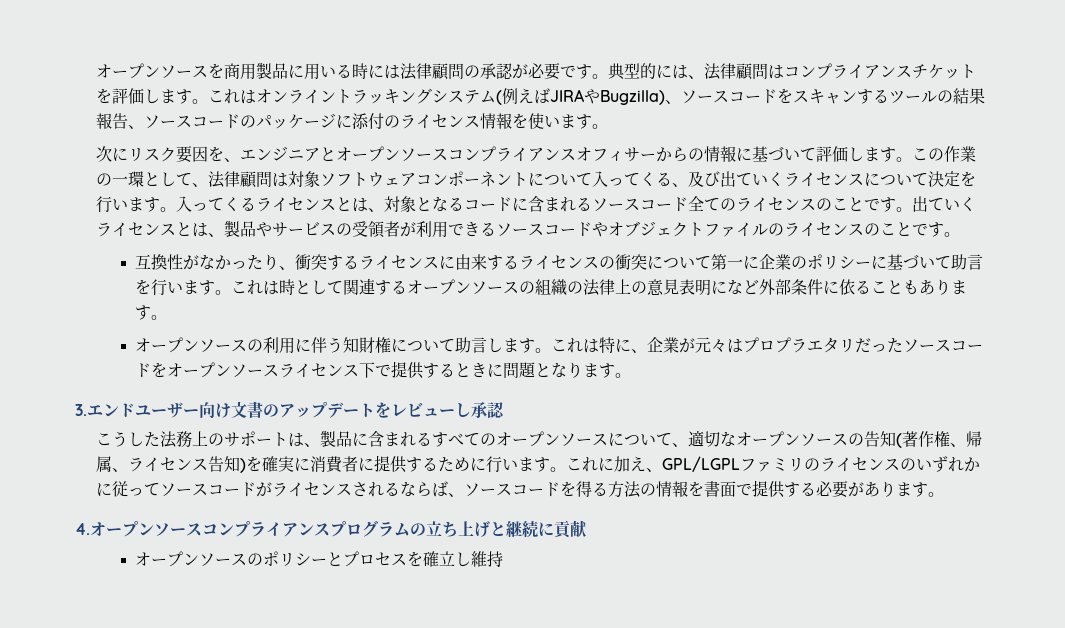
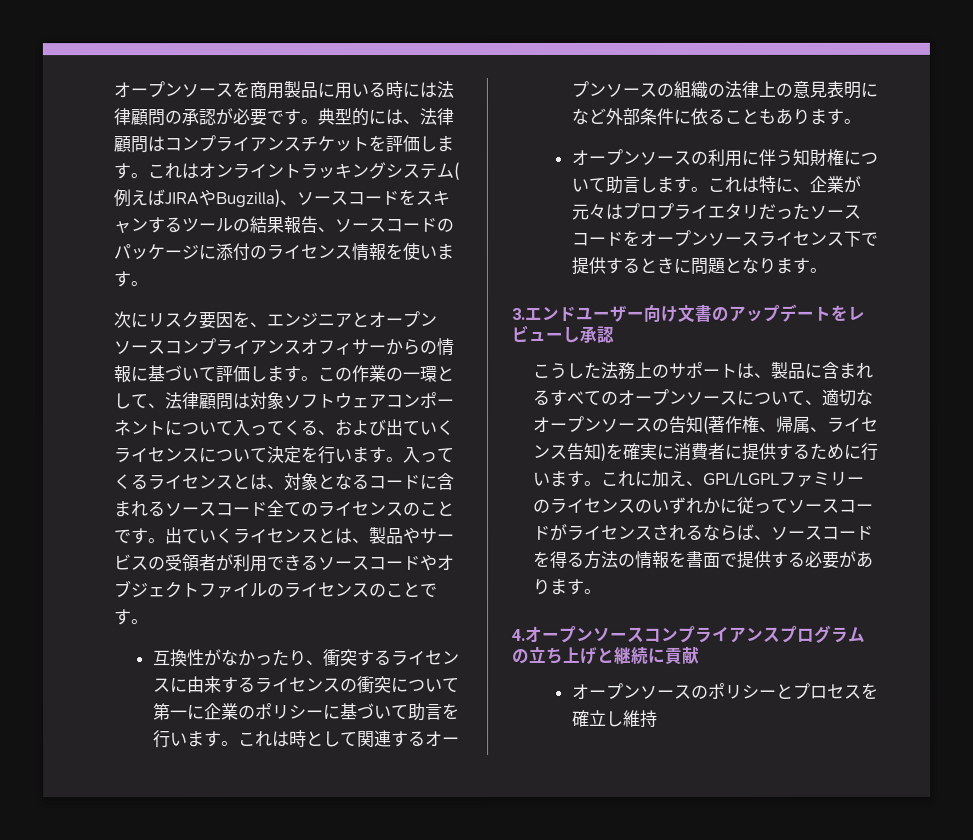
- この作業の一環として、法律顧問は対象ソフトウェアコンポーネントについて入ってくる、及び出ていくライセンスについて決定を行います。
+ この作業の一環として、法律顧問は対象ソフトウェアコンポーネントについて入ってくる、および出ていくライセンスについて決定を行います。
- これは特に、企業が元々はプロプラエタリだったソースコードをオープンソースライセンス下で提供するときに問題となります。
+ これは特に、企業が元々はプロプライエタリだったソースコードをオープンソースライセンス下で提供するときに問題となります。
- これに加え、GPL/LGPLファミリのライセンスのいずれかに従ってソースコードがライセンスされるならば、ソースコードを得る方法の情報を書面で提供する必要があります。
+ これに加え、GPL/LGPLファミリーのライセンスのいずれかに従ってソースコードがライセンスされるならば、ソースコードを得る方法の情報を書面で提供する必要があります。

